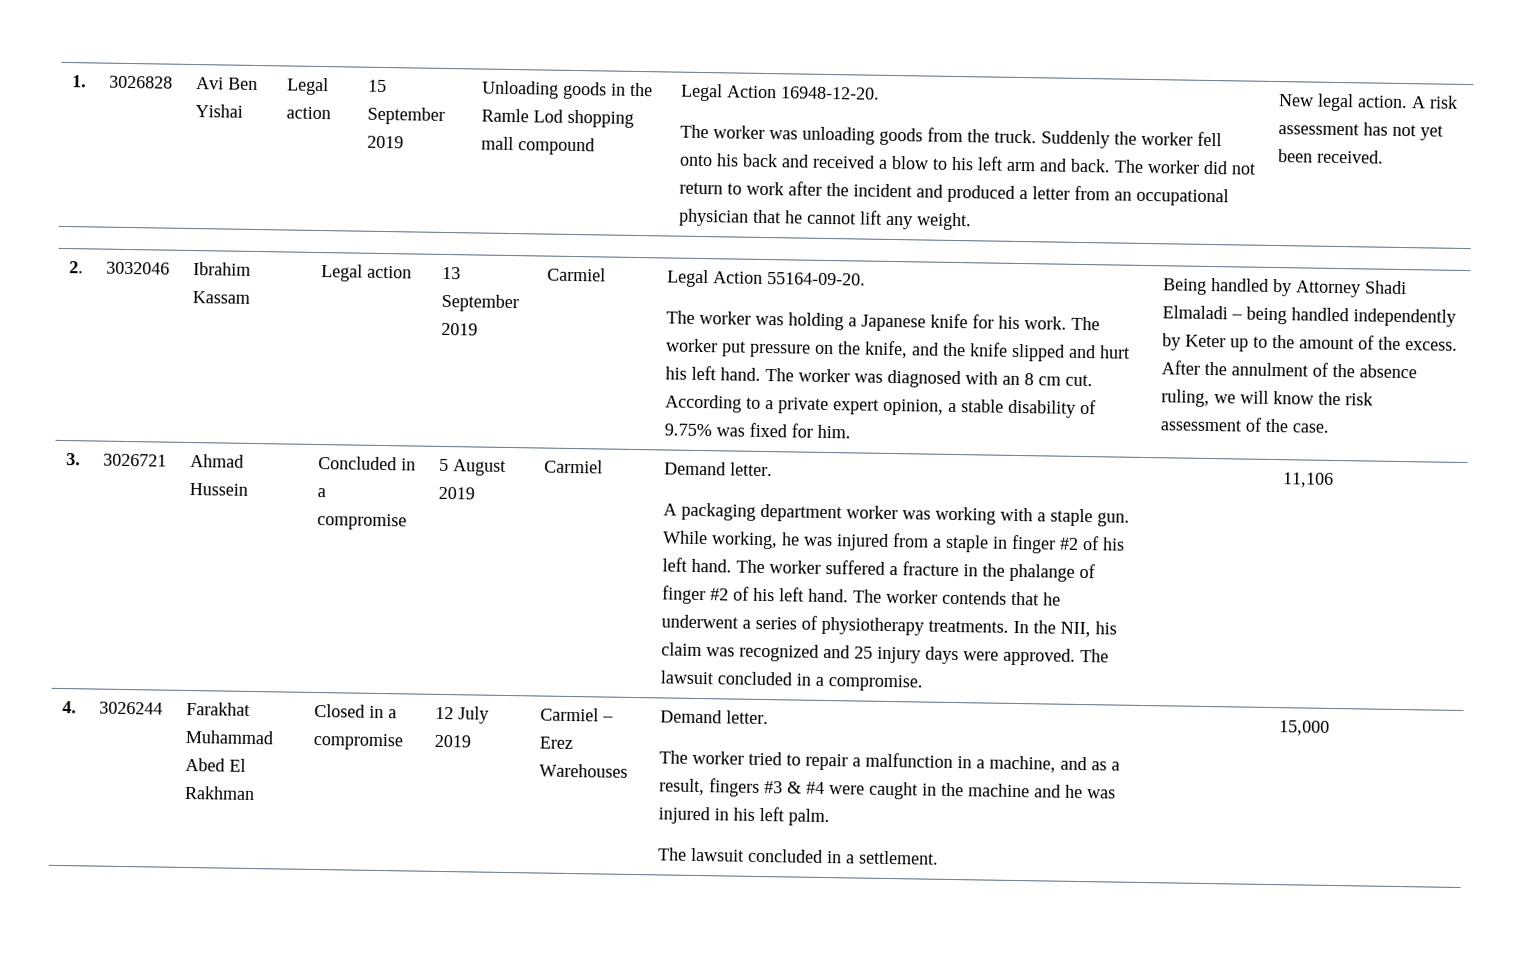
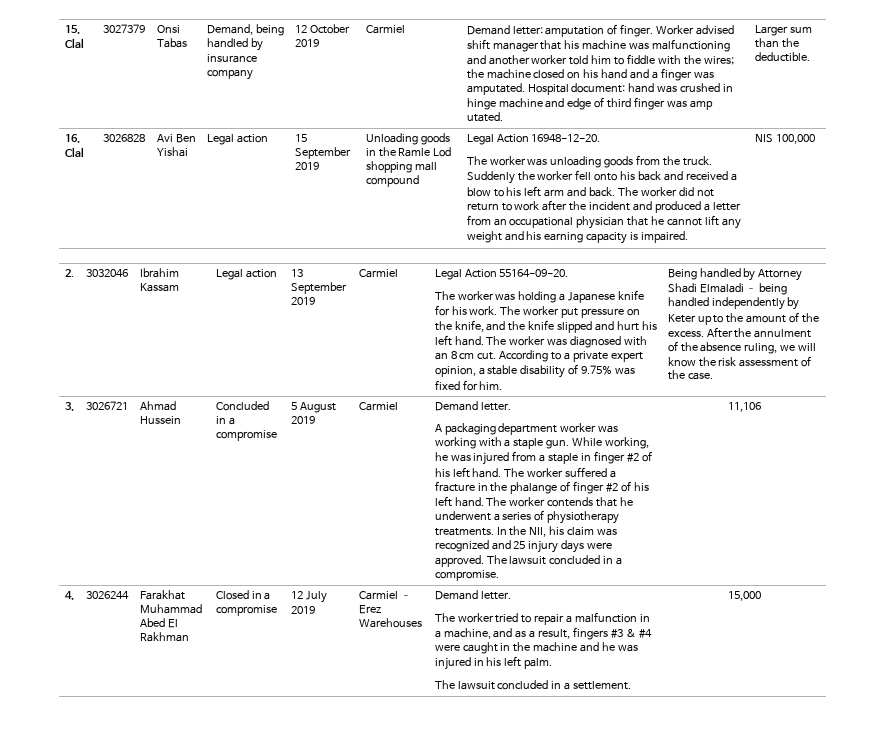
- 1.
+ 15. Clal | 3027379 | Onsi Tabas | Demand, being handled by insurance company | 12 October 2019 | Carmiel | Demand letter: amputation of finger. Worker advised shift manager that his machine was malfunctioning and another worker told him to fiddle with the wires; the machine closed on his hand and a finger was amputated. Hospital document: hand was crushed in hinge machine and edge of third finger was amp utated. | Larger sum than the deductible.
+ 16. Clal
- The worker did not return to work after the incident and produced a letter from an occupational physician that he cannot lift any weight. | New legal action. A risk assessment has not yet been received.
+ The worker did not return to work after the incident and produced a letter from an occupational physician that he cannot lift any weight and his earning capacity is impaired. | NIS 100,000

